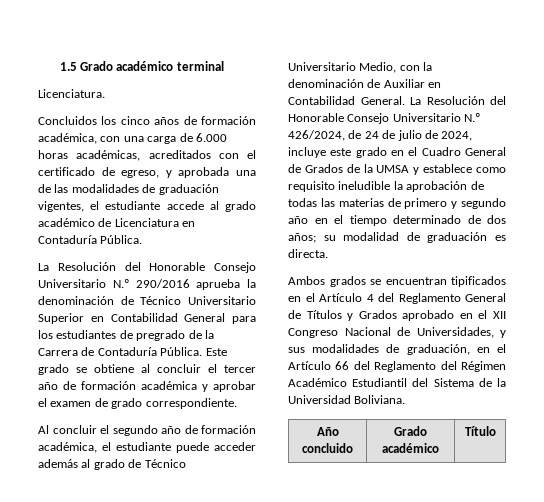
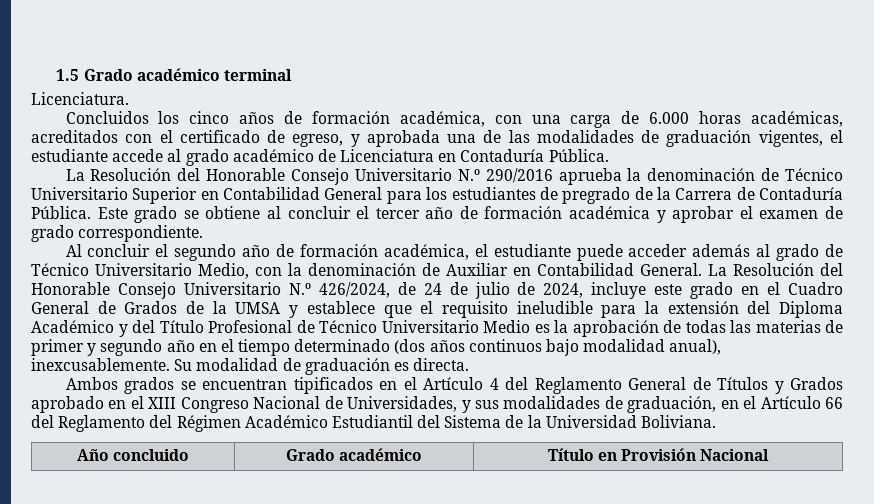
- La Resolución del Honorable Consejo Universitario N.º 426/2024, de 24 de julio de 2024, incluye este grado en el Cuadro General de Grados de la UMSA y establece como requisito ineludible la aprobación de todas las materias de primero y segundo año en el tiempo determinado de dos años; su modalidad de graduación es directa.
+ La Resolución del Honorable Consejo Universitario N.º 426/2024, de 24 de julio de 2024, incluye este grado en el Cuadro General de Grados de la UMSA y establece que el requisito ineludible para la extensión del Diploma Académico y del Título Profesional de Técnico Universitario Medio es la aprobación de todas las materias de primer y segundo año en el tiempo determinado (dos años continuos bajo modalidad anual), inexcusablemente. Su modalidad de graduación es directa.
- Ambos grados se encuentran tipificados en el Artículo 4 del Reglamento General de Títulos y Grados aprobado en el XII Congreso Nacional de Universidades, y sus modalidades de graduación, en el Artículo 66 del Reglamento del Régimen Académico Estudiantil del Sistema de la Universidad Boliviana.
+ Ambos grados se encuentran tipificados en el Artículo 4 del Reglamento General de Títulos y Grados aprobado en el XIII Congreso Nacional de Universidades, y sus modalidades de graduación, en el Artículo 66 del Reglamento del Régimen Académico Estudiantil del Sistema de la Universidad Boliviana.
- Año concluido | Grado académico | Título
+ Año concluido | Grado académico | Título en Provisión Nacional

